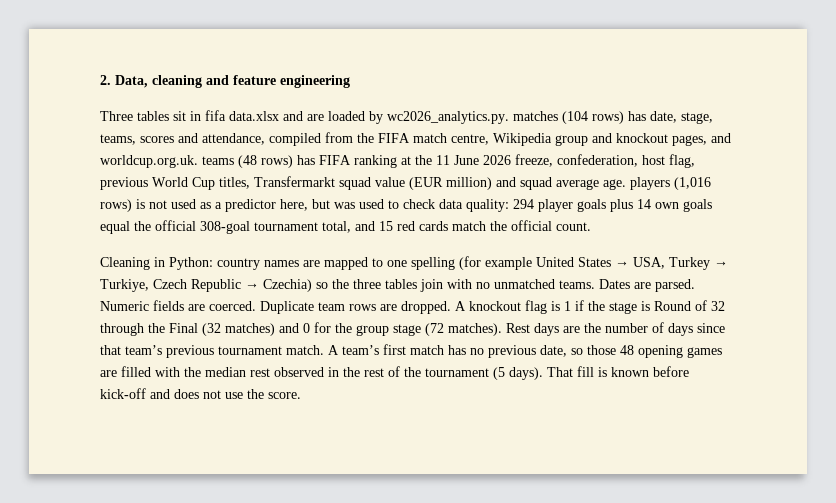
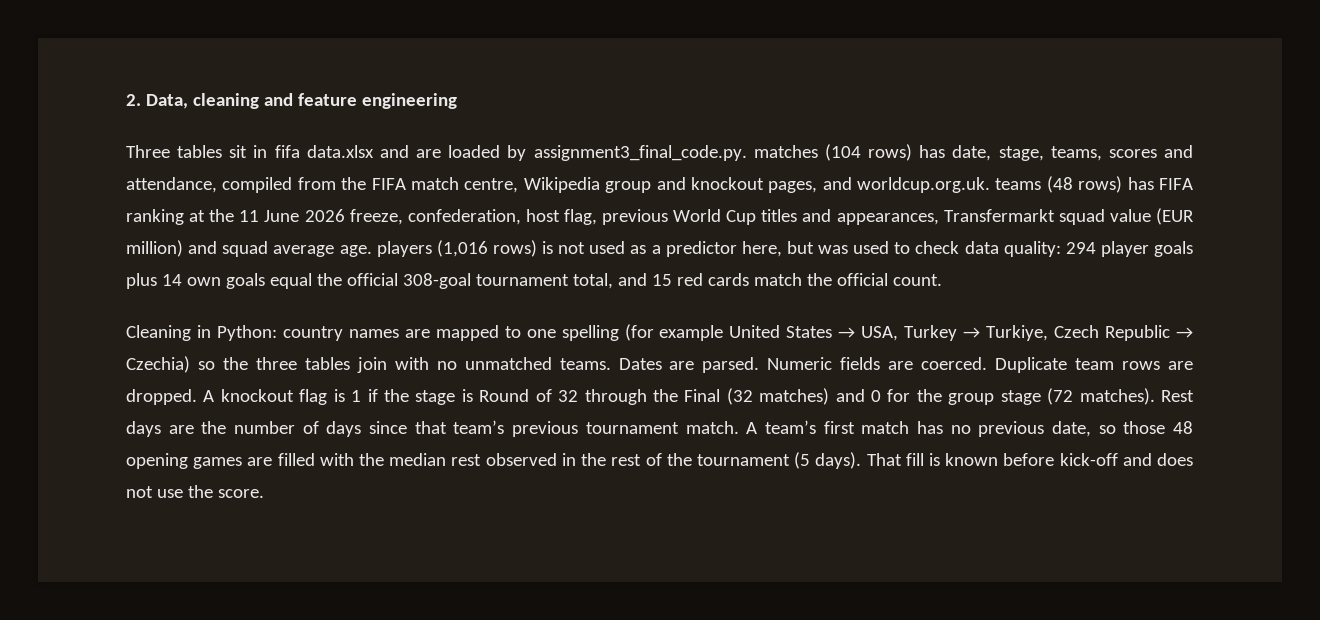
- Three tables sit in fifa data.xlsx and are loaded by wc2026_analytics.py. matches (104 rows) has date, stage, teams, scores and attendance, compiled from the FIFA match centre, Wikipedia group and knockout pages, and worldcup.org.uk. teams (48 rows) has FIFA ranking at the 11 June 2026 freeze, confederation, host flag, previous World Cup titles, Transfermarkt squad value (EUR million) and squad average age. players (1,016 rows) is not used as a predictor here, but was used to check data quality:
+ Three tables sit in fifa data.xlsx and are loaded by assignment3_final_code.py. matches (104 rows) has date, stage, teams, scores and attendance, compiled from the FIFA match centre, Wikipedia group and knockout pages, and worldcup.org.uk. teams (48 rows) has FIFA ranking at the 11 June 2026 freeze, confederation, host flag, previous World Cup titles and appearances, Transfermarkt squad value (EUR million) and squad average age. players (1,016 rows) is not used as a predictor here, but was used to check data quality:

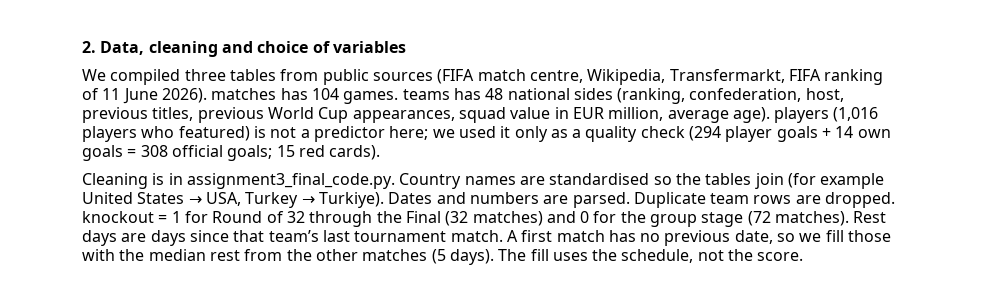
- 2. Data, cleaning and feature engineering
- Three tables sit in fifa data.xlsx and are loaded by assignment3_final_code.py. matches (104 rows) has date, stage, teams, scores and attendance, compiled from the FIFA match centre, Wikipedia group and knockout pages, and worldcup.org.uk. teams (48 rows) has FIFA ranking at the 11 June 2026 freeze, confederation, host flag, previous World Cup titles and appearances, Transfermarkt squad value (EUR million) and squad average age. players (1,016 rows) is not used as a predictor here, but was used to check data quality: 294 player goals plus 14 own goals equal the official 308-goal tournament total, and 15 red cards match the official count.
- Cleaning in Python: country names are mapped to one spelling (for example United States → USA, Turkey → Turkiye, Czech Republic → Czechia) so the three tables join with no unmatched teams. Dates are parsed. Numeric fields are coerced.
+ 2. Data, cleaning and choice of variables
+ We compiled three tables from public sources (FIFA match centre, Wikipedia, Transfermarkt, FIFA ranking of 11 June 2026). matches has 104 games. teams has 48 national sides (ranking, confederation, host, previous titles, previous World Cup appearances, squad value in EUR million, average age). players (1,016 players who featured) is not a predictor here; we used it only as a quality check (294 player goals + 14 own goals = 308 official goals; 15 red cards).
+ Cleaning is in assignment3_final_code.py. Country names are standardised so the tables join (for example United States → USA, Turkey → Turkiye). Dates and numbers are parsed.
- Duplicate team rows are dropped. A knockout flag is 1 if the stage is Round of 32 through the Final (32 matches) and 0 for the group stage (72 matches).
+ Duplicate team rows are dropped. knockout = 1 for Round of 32 through the Final (32 matches) and 0 for the group stage (72 matches).
- Rest days are the number of days since that team’s previous tournament match.
+ Rest days are days since that team’s last tournament match.
- A team’s first match has no previous date, so those 48 opening games are filled with the median rest observed in the rest of the tournament (5 days). That fill is known before kick-off and does not use the score.
+ A first match has no previous date, so we fill those with the median rest from the other matches (5 days). The fill uses the schedule, not the score.

